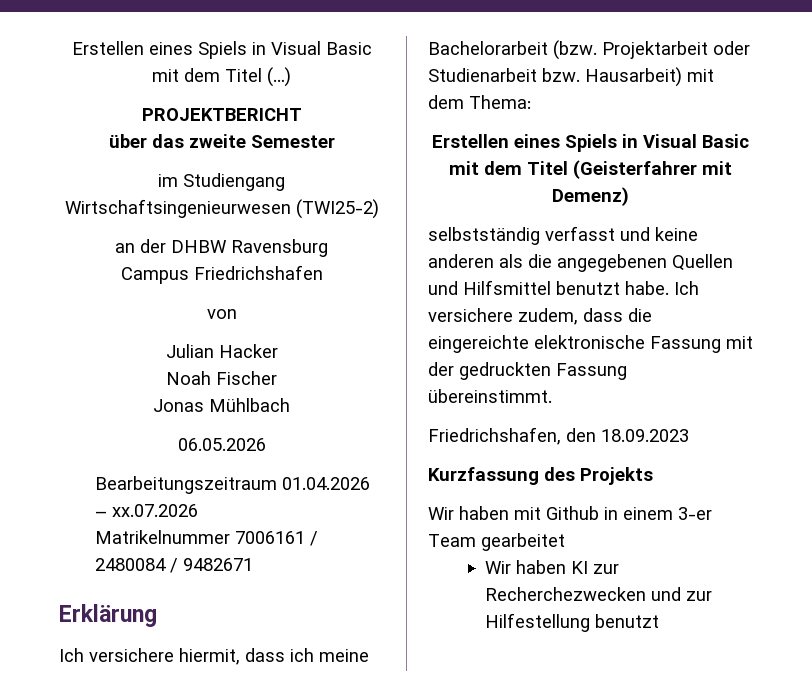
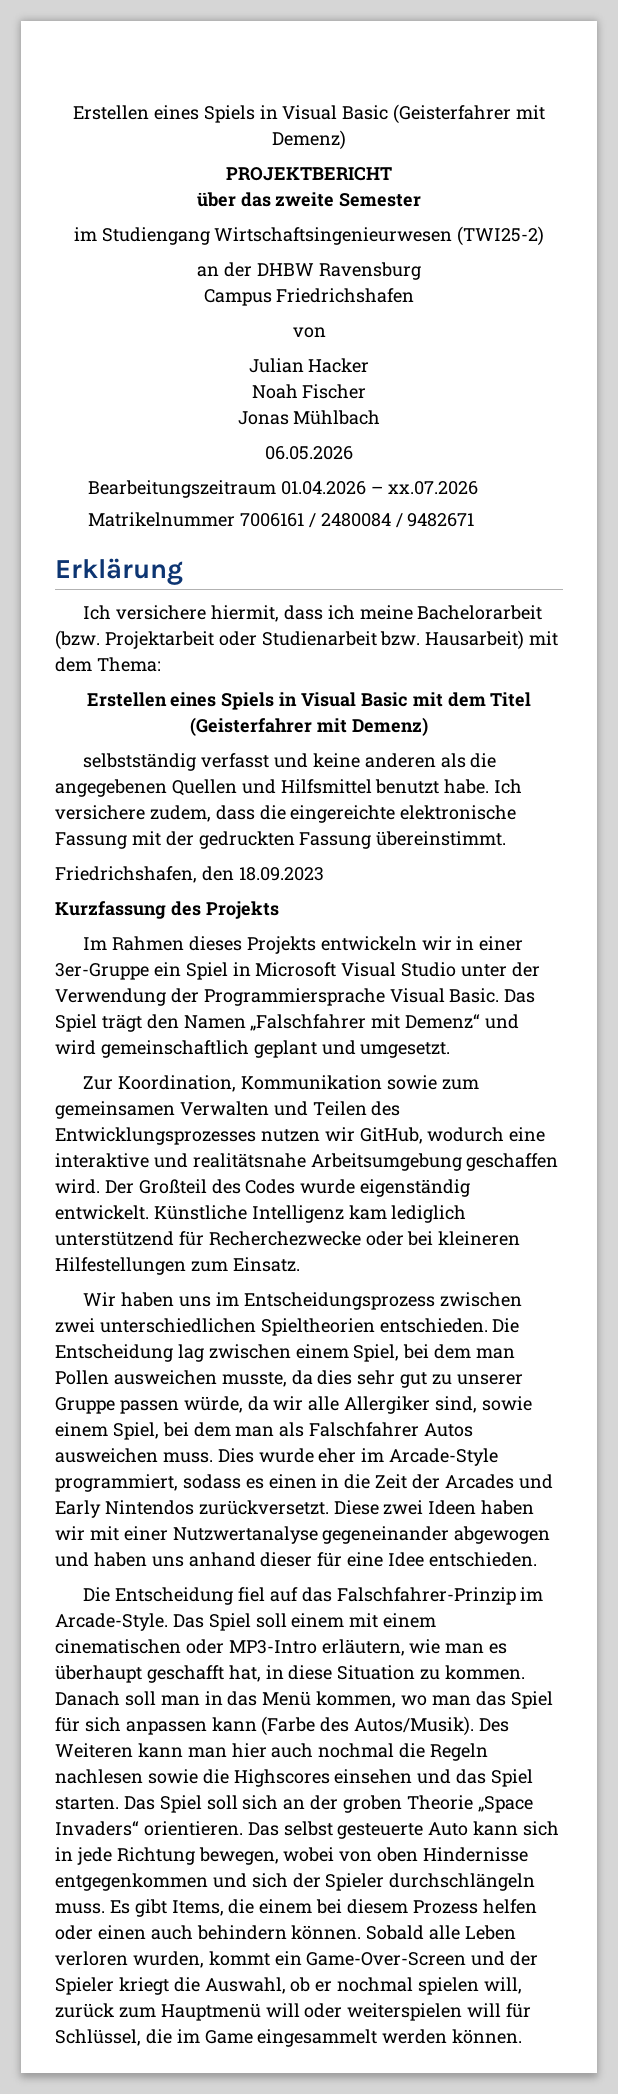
- Erstellen eines Spiels in Visual Basic mit dem Titel (…)
+ Erstellen eines Spiels in Visual Basic (Geisterfahrer mit Demenz)
- Wir haben mit Github in einem 3-er Team gearbeitet
- Wir haben KI zur Recherchezwecken und zur Hilfestellung benutzt
+ Im Rahmen dieses Projekts entwickeln wir in einer 3er-Gruppe ein Spiel in Microsoft Visual Studio unter der Verwendung der Programmiersprache Visual Basic. Das Spiel trägt den Namen „Falschfahrer mit Demenz“ und wird gemeinschaftlich geplant und umgesetzt.
+ Zur Koordination, Kommunikation sowie zum gemeinsamen Verwalten und Teilen des Entwicklungsprozesses nutzen wir GitHub, wodurch eine interaktive und realitätsnahe Arbeitsumgebung geschaffen wird. Der Großteil des Codes wurde eigenständig entwickelt. Künstliche Intelligenz kam lediglich unterstützend für Recherchezwecke oder bei kleineren Hilfestellungen zum Einsatz.
+ Wir haben uns im Entscheidungsprozess zwischen zwei unterschiedlichen Spieltheorien entschieden. Die Entscheidung lag zwischen einem Spiel, bei dem man Pollen ausweichen musste, da dies sehr gut zu unserer Gruppe passen würde, da wir alle Allergiker sind, sowie einem Spiel, bei dem man als Falschfahrer Autos ausweichen muss. Dies wurde eher im Arcade-Style programmiert, sodass es einen in die Zeit der Arcades und Early Nintendos zurückversetzt. Diese zwei Ideen haben wir mit einer Nutzwertanalyse gegeneinander abgewogen und haben uns anhand dieser für eine Idee entschieden.
+ Die Entscheidung fiel auf das Falschfahrer-Prinzip im Arcade-Style. Das Spiel soll einem mit einem cinematischen oder MP3-Intro erläutern, wie man es überhaupt geschafft hat, in diese Situation zu kommen. Danach soll man in das Menü kommen, wo man das Spiel für sich anpassen kann (Farbe des Autos/Musik). Des Weiteren kann man hier auch nochmal die Regeln nachlesen sowie die Highscores einsehen und das Spiel starten. Das Spiel soll sich an der groben Theorie „Space Invaders“ orientieren. Das selbst gesteuerte Auto kann sich in jede Richtung bewegen, wobei von oben Hindernisse entgegenkommen und sich der Spieler durchschlängeln muss. Es gibt Items, die einem bei diesem Prozess helfen oder einen auch behindern können. Sobald alle Leben verloren wurden, kommt ein Game-Over-Screen und der Spieler kriegt die Auswahl, ob er nochmal spielen will, zurück zum Hauptmenü will oder weiterspielen will für Schlüssel, die im Game eingesammelt werden können.

